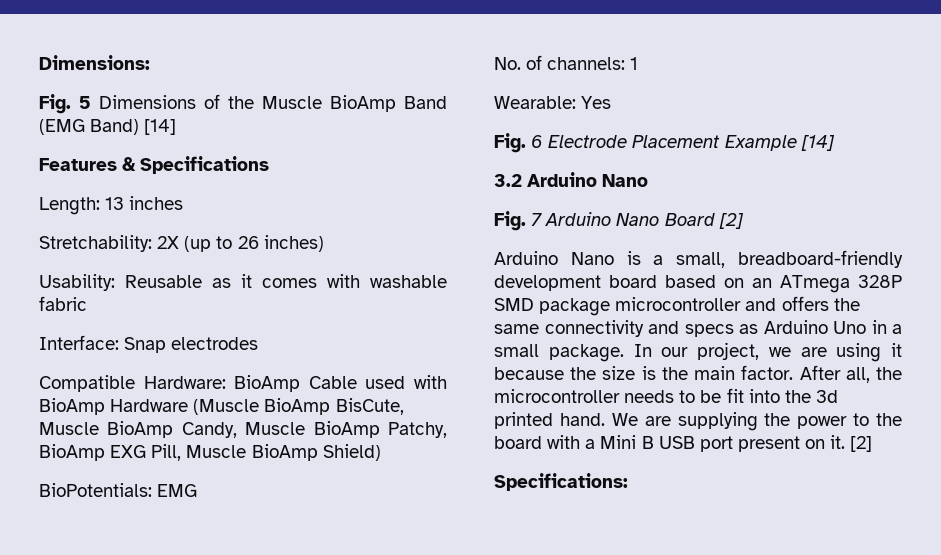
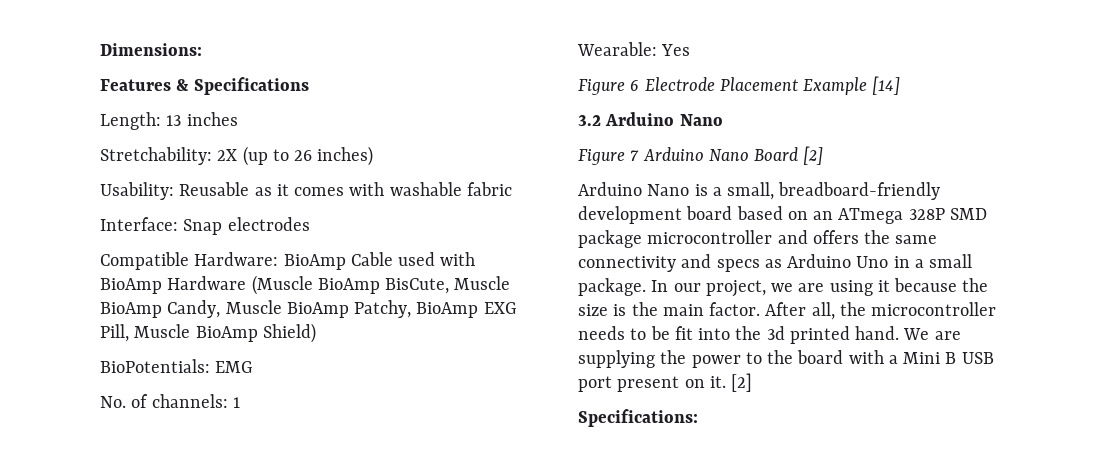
- Fig. 5 Dimensions of the Muscle BioAmp Band (EMG Band) [14]
- Fig. 6 Electrode Placement Example [14]
+ Figure 6 Electrode Placement Example [14]
- Fig. 7 Arduino Nano Board [2]
+ Figure 7 Arduino Nano Board [2]

